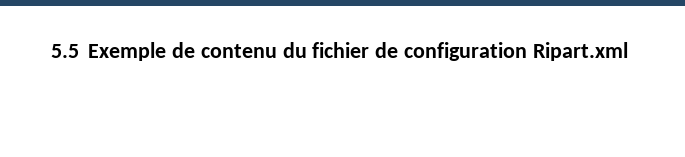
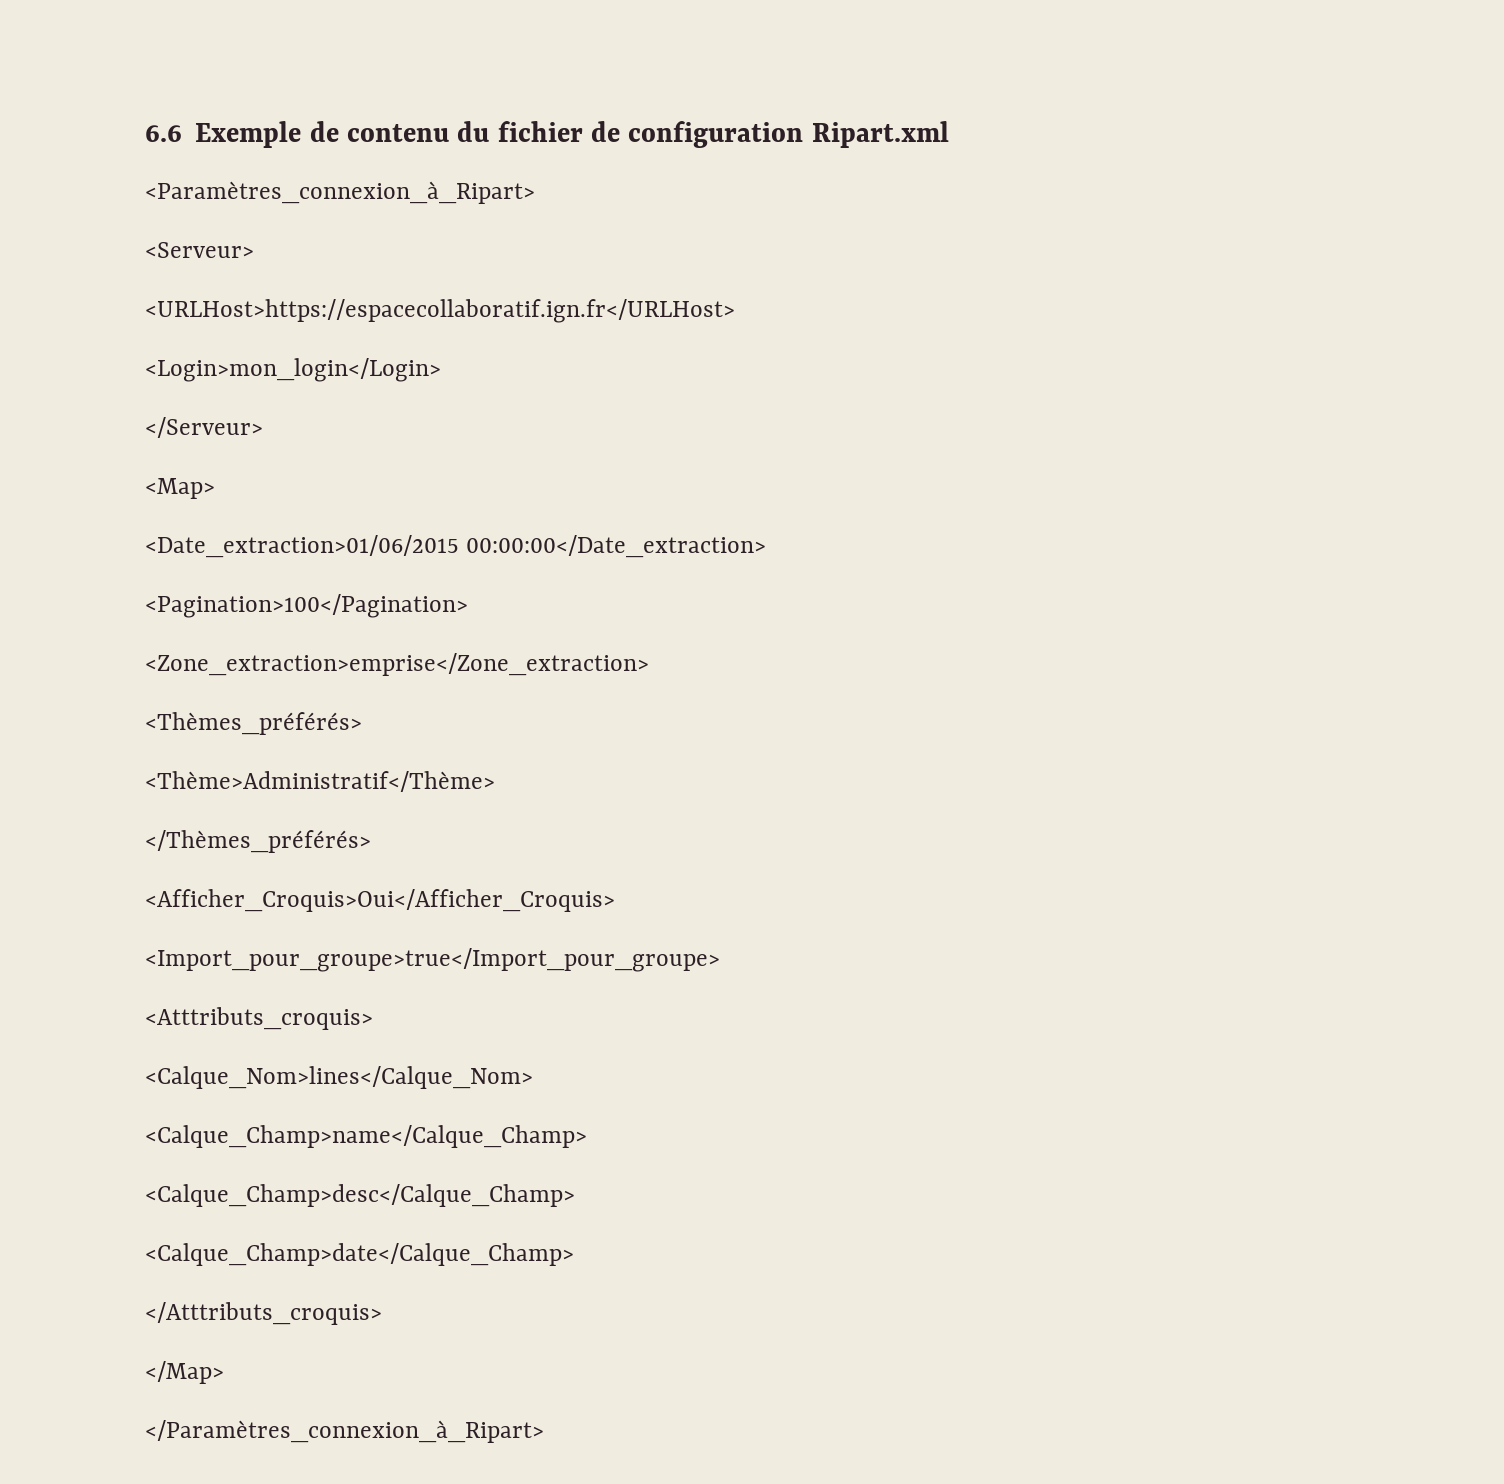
- 5.5 Exemple de contenu du fichier de configuration Ripart.xml
+ 6.6 Exemple de contenu du fichier de configuration Ripart.xml
+ <Paramètres_connexion_à_Ripart>
+ <Serveur>
+ <URLHost>https://espacecollaboratif.ign.fr</URLHost>
+ <Login>mon_login</Login>
+ </Serveur>
+ <Map>
+ <Date_extraction>01/06/2015 00:00:00</Date_extraction>
+ <Pagination>100</Pagination>
+ <Zone_extraction>emprise</Zone_extraction>
+ <Thèmes_préférés>
+ <Thème>Administratif</Thème>
+ </Thèmes_préférés>
+ <Afficher_Croquis>Oui</Afficher_Croquis>
+ <Import_pour_groupe>true</Import_pour_groupe>
+ <Atttributs_croquis>
+ <Calque_Nom>lines</Calque_Nom>
+ <Calque_Champ>name</Calque_Champ>
+ <Calque_Champ>desc</Calque_Champ>
+ <Calque_Champ>date</Calque_Champ>
+ </Atttributs_croquis>
+ </Map>
+ </Paramètres_connexion_à_Ripart>

